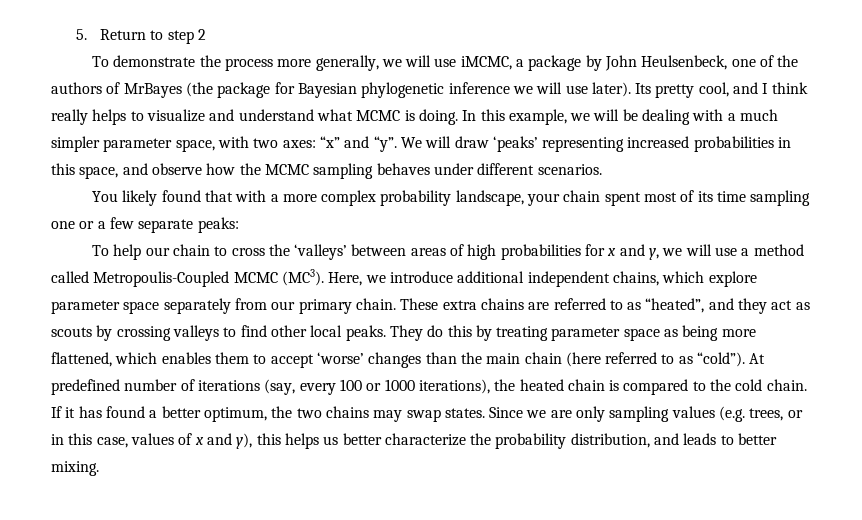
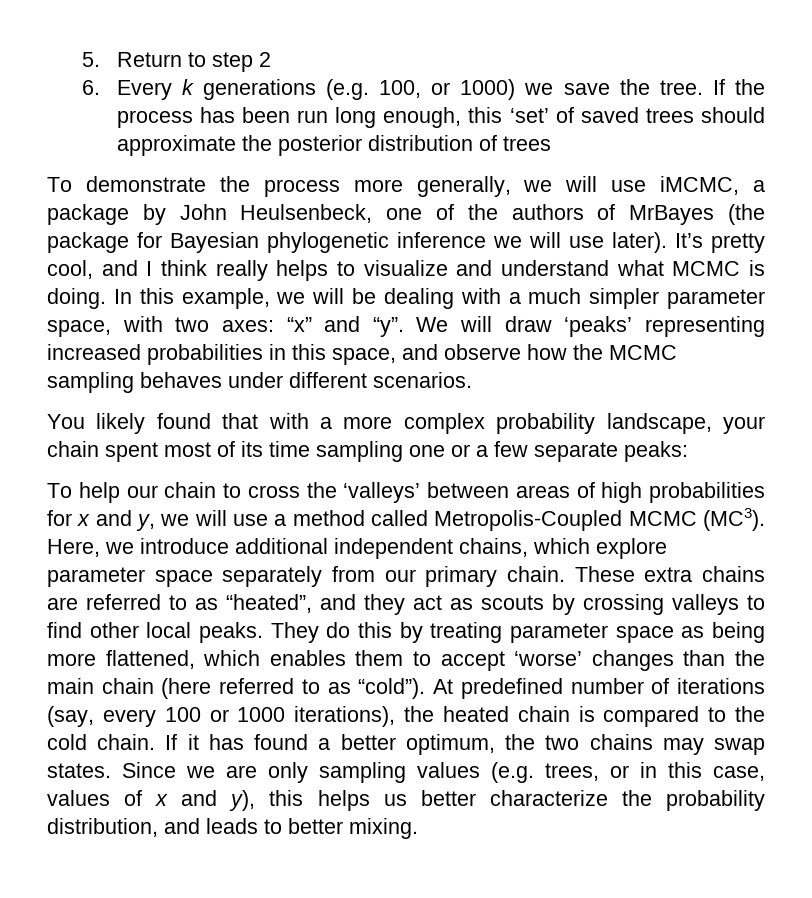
+ 6. Every k generations (e.g. 100, or 1000) we save the tree. If the process has been run long enough, this ‘set’ of saved trees should approximate the posterior distribution of trees
- Its pretty cool, and I think really helps to visualize and understand what MCMC is doing.
+ It’s pretty cool, and I think really helps to visualize and understand what MCMC is doing.
- To help our chain to cross the ‘valleys’ between areas of high probabilities for x and y, we will use a method called Metropoulis-Coupled MCMC (MC3).
+ To help our chain to cross the ‘valleys’ between areas of high probabilities for x and y, we will use a method called Metropolis-Coupled MCMC (MC3).

